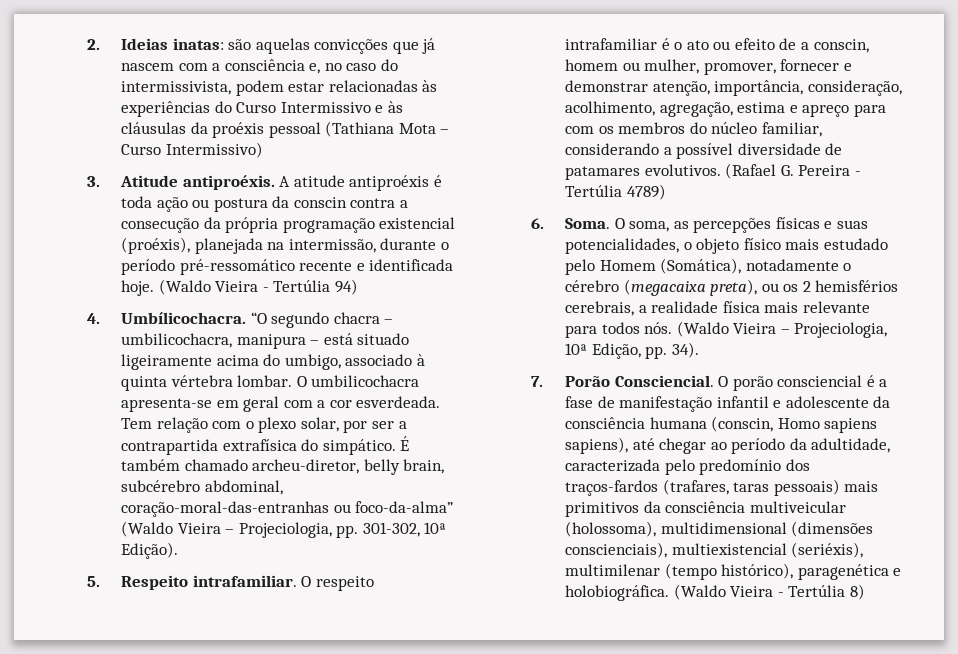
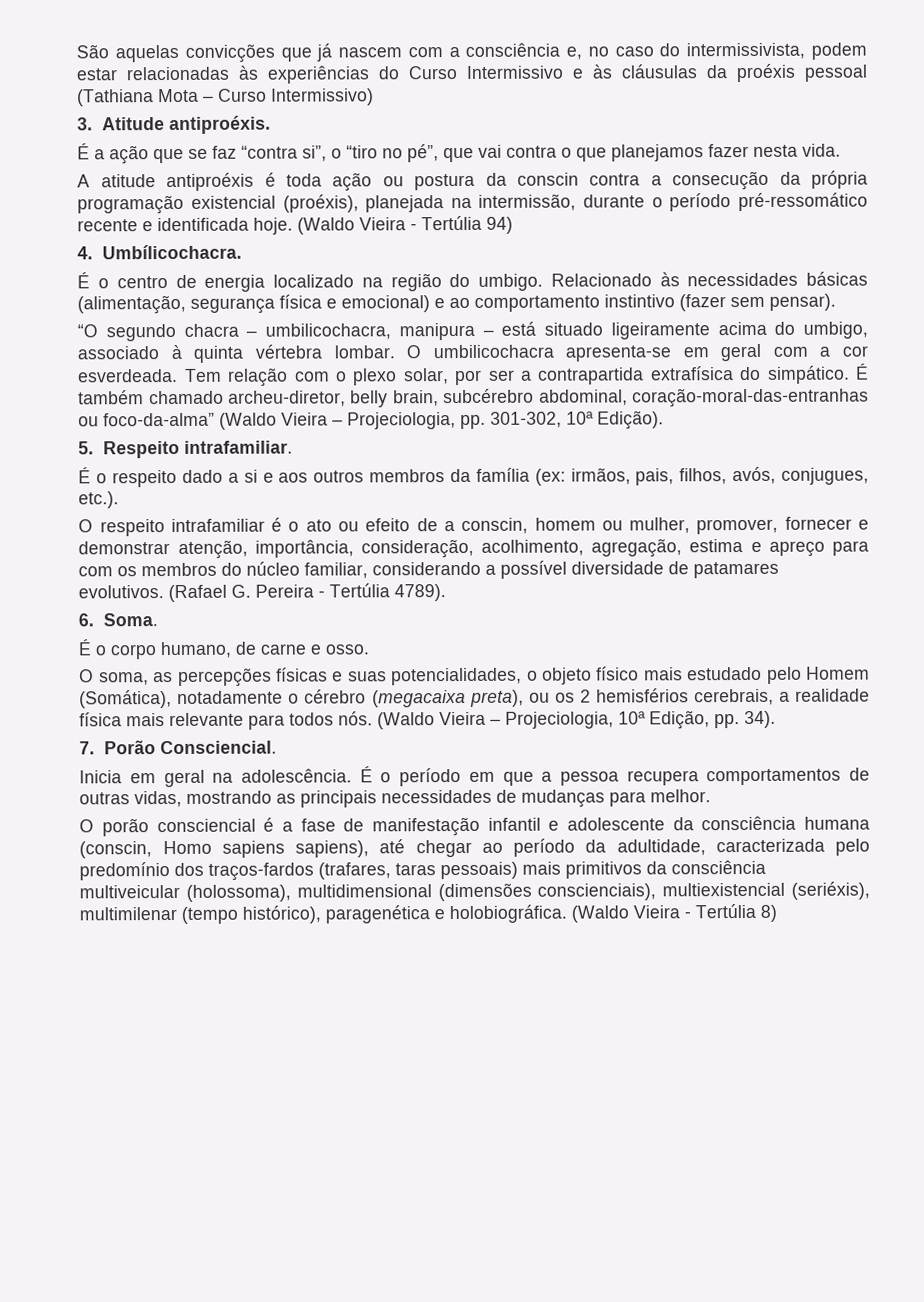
- 2. Ideias inatas: são aquelas convicções que já nascem com a consciência e, no caso do intermissivista, podem estar relacionadas às experiências do Curso Intermissivo e às cláusulas da proéxis pessoal (Tathiana Mota – Curso Intermissivo)
+ São aquelas convicções que já nascem com a consciência e, no caso do intermissivista, podem estar relacionadas às experiências do Curso Intermissivo e às cláusulas da proéxis pessoal (Tathiana Mota – Curso Intermissivo)
- 3. Atitude antiproéxis. A atitude antiproéxis é toda ação ou postura da conscin contra a consecução da própria programação existencial (proéxis), planejada na intermissão, durante o período pré-ressomático recente e identificada hoje.
+ 3. Atitude antiproéxis.
+ É a ação que se faz “contra si”, o “tiro no pé”, que vai contra o que planejamos fazer nesta vida.
+ A atitude antiproéxis é toda ação ou postura da conscin contra a consecução da própria programação existencial (proéxis), planejada na intermissão, durante o período pré-ressomático recente e identificada hoje.
- 4. Umbílicochacra. “O segundo chacra – umbilicochacra, manipura – está situado ligeiramente acima do umbigo, associado à quinta vértebra lombar.
+ 4. Umbílicochacra.
+ É o centro de energia localizado na região do umbigo. Relacionado às necessidades básicas (alimentação, segurança física e emocional) e ao comportamento instintivo (fazer sem pensar).
+ “O segundo chacra – umbilicochacra, manipura – está situado ligeiramente acima do umbigo, associado à quinta vértebra lombar.
- 5. Respeito intrafamiliar. O respeito intrafamiliar é o ato ou efeito de a conscin, homem ou mulher, promover, fornecer e demonstrar atenção, importância, consideração, acolhimento, agregação, estima e apreço para com os membros do núcleo familiar, considerando a possível diversidade de patamares evolutivos.
+ 5. Respeito intrafamiliar.
+ É o respeito dado a si e aos outros membros da família (ex: irmãos, pais, filhos, avós, conjugues, etc.).
+ O respeito intrafamiliar é o ato ou efeito de a conscin, homem ou mulher, promover, fornecer e demonstrar atenção, importância, consideração, acolhimento, agregação, estima e apreço para com os membros do núcleo familiar, considerando a possível diversidade de patamares evolutivos.
- (Rafael G. Pereira - Tertúlia 4789)
+ (Rafael G. Pereira - Tertúlia 4789).
- 6. Soma. O soma, as percepções físicas e suas potencialidades, o objeto físico mais estudado pelo Homem (Somática), notadamente o cérebro (megacaixa preta), ou os 2 hemisférios cerebrais, a realidade física mais relevante para todos nós.
+ 6. Soma.
+ É o corpo humano, de carne e osso.
+ O soma, as percepções físicas e suas potencialidades, o objeto físico mais estudado pelo Homem (Somática), notadamente o cérebro (megacaixa preta), ou os 2 hemisférios cerebrais, a realidade física mais relevante para todos nós.
- 7. Porão Consciencial. O porão consciencial é a fase de manifestação infantil e adolescente da consciência humana (conscin, Homo sapiens sapiens), até chegar ao período da adultidade, caracterizada pelo predomínio dos traços-fardos (trafares, taras pessoais) mais primitivos da consciência multiveicular (holossoma), multidimensional (dimensões conscienciais), multiexistencial (seriéxis), multimilenar (tempo histórico), paragenética e holobiográfica.
+ 7. Porão Consciencial.
+ Inicia em geral na adolescência. É o período em que a pessoa recupera comportamentos de outras vidas, mostrando as principais necessidades de mudanças para melhor.
+ O porão consciencial é a fase de manifestação infantil e adolescente da consciência humana (conscin, Homo sapiens sapiens), até chegar ao período da adultidade, caracterizada pelo predomínio dos traços-fardos (trafares, taras pessoais) mais primitivos da consciência multiveicular (holossoma), multidimensional (dimensões conscienciais), multiexistencial (seriéxis), multimilenar (tempo histórico), paragenética e holobiográfica.

